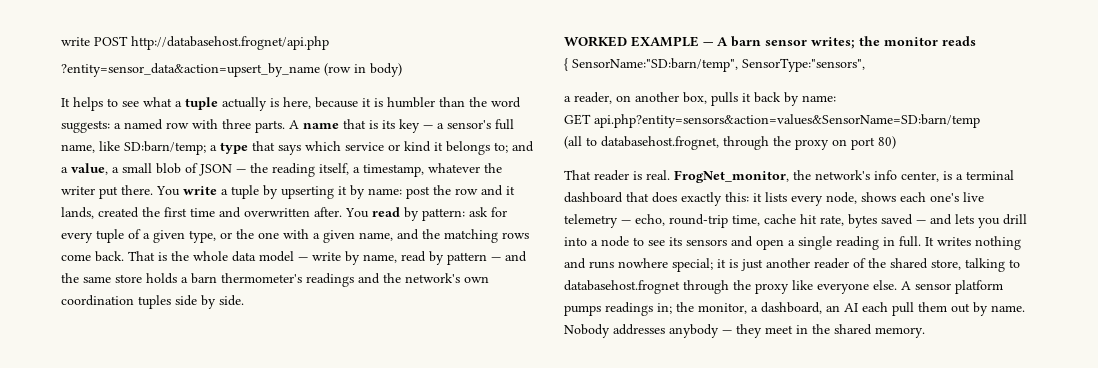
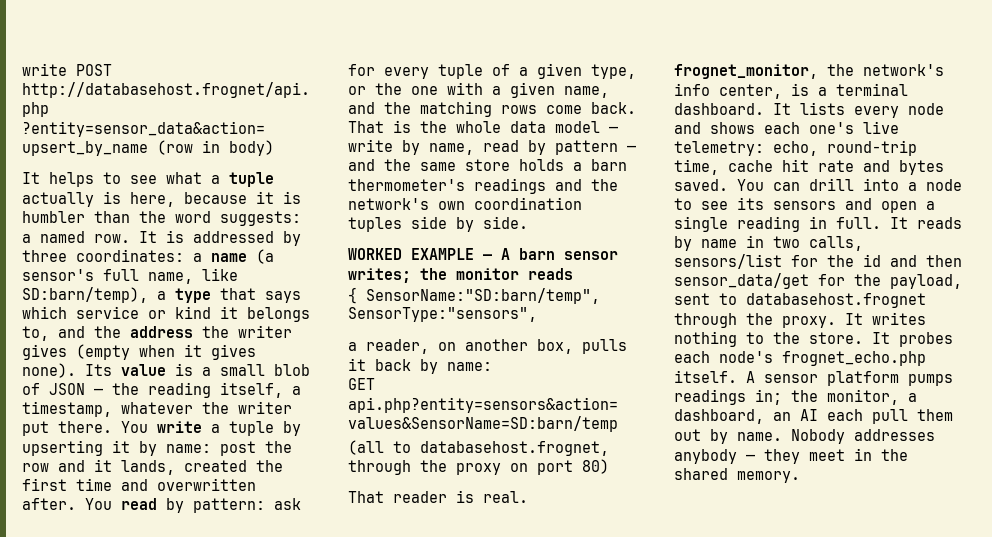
- It helps to see what a tuple actually is here, because it is humbler than the word suggests: a named row with three parts. A name that is its key — a sensor's full name, like SD:barn/temp; a type that says which service or kind it belongs to; and a value, a small blob of JSON — the reading itself, a timestamp, whatever the writer put there.
+ It helps to see what a tuple actually is here, because it is humbler than the word suggests: a named row. It is addressed by three coordinates: a name (a sensor's full name, like SD:barn/temp), a type that says which service or kind it belongs to, and the address the writer gives (empty when it gives none). Its value is a small blob of JSON — the reading itself, a timestamp, whatever the writer put there.
- That reader is real. FrogNet_monitor, the network's info center, is a terminal dashboard that does exactly this: it lists every node, shows each one's live telemetry — echo, round-trip time, cache hit rate, bytes saved — and lets you drill into a node to see its sensors and open a single reading in full.
+ That reader is real. frognet_monitor, the network's info center, is a terminal dashboard. It lists every node and shows each one's live telemetry: echo, round-trip time, cache hit rate and bytes saved. You can drill into a node to see its sensors and open a single reading in full.
- It writes nothing and runs nowhere special; it is just another reader of the shared store, talking to databasehost.frognet through the proxy like everyone else.
+ It reads by name in two calls, sensors/list for the id and then sensor_data/get for the payload, sent to databasehost.frognet through the proxy. It writes nothing to the store. It probes each node's frognet_echo.php itself.

